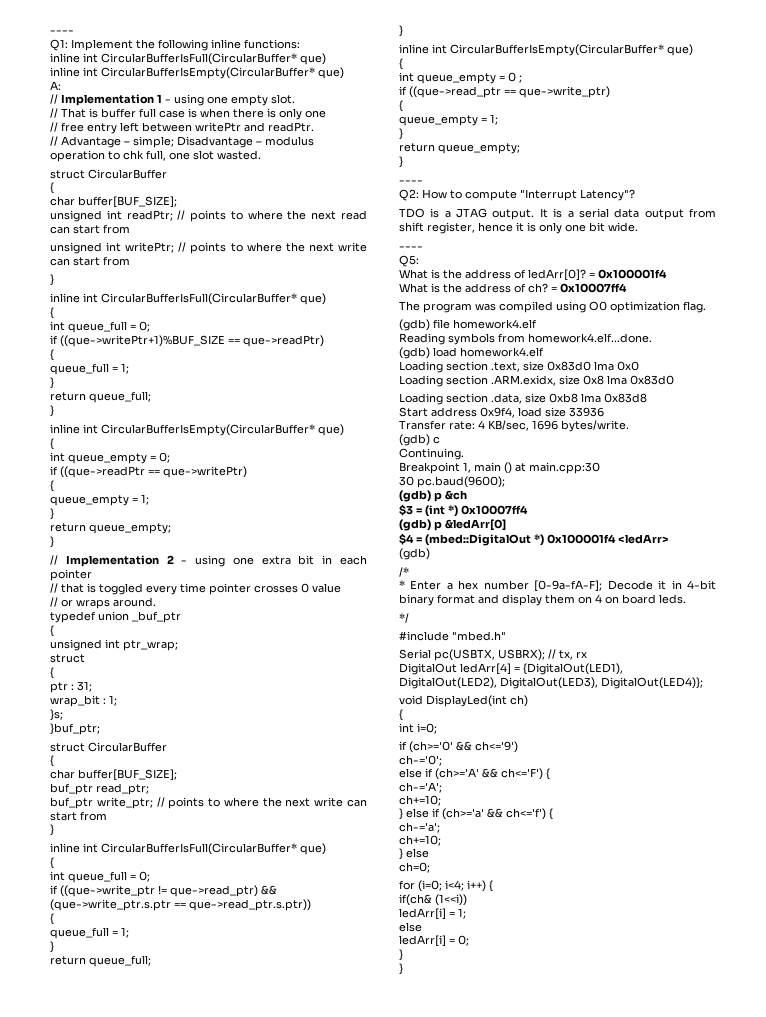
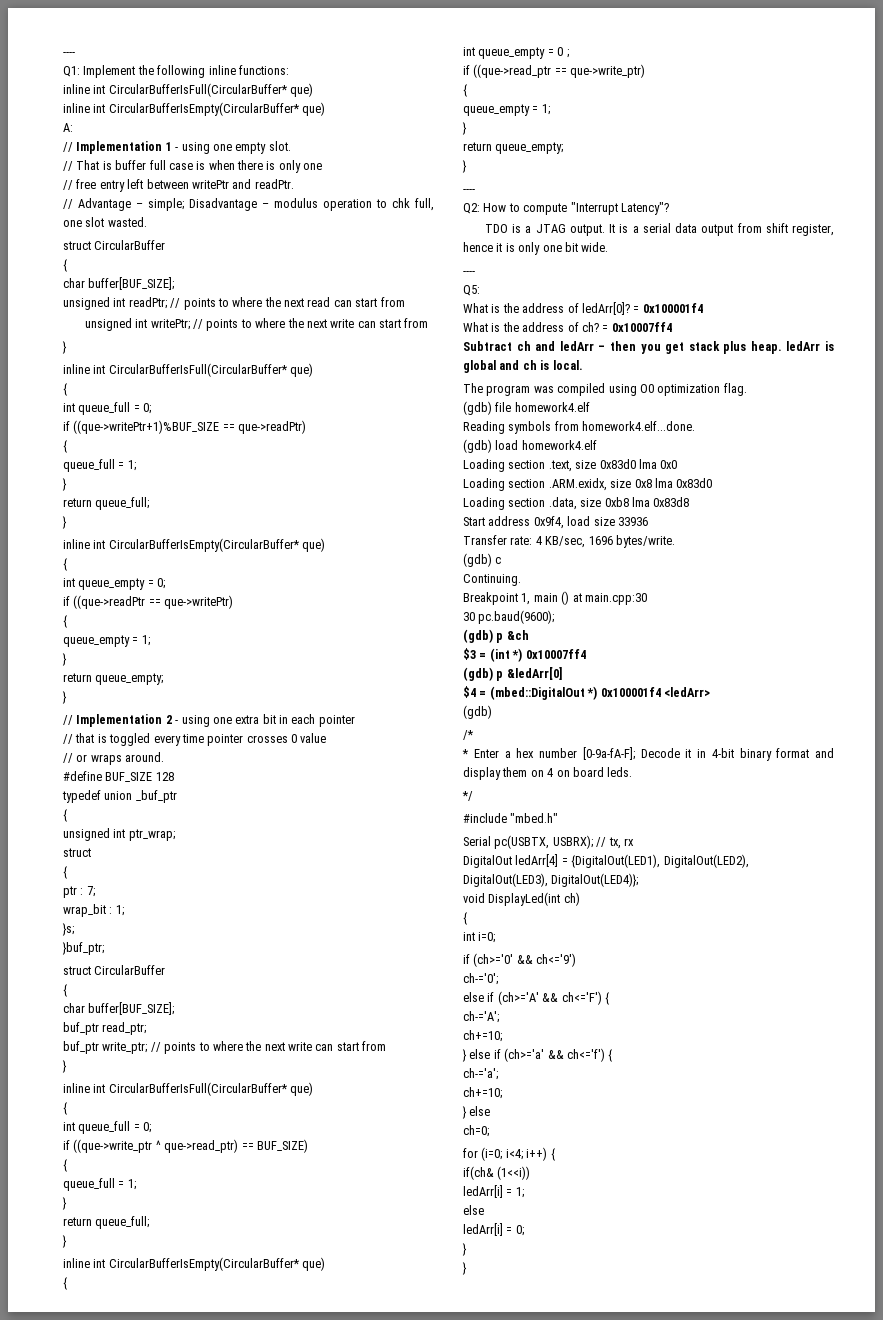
+ #define BUF_SIZE 128
- ptr : 31;
+ ptr : 7;
- if ((que->write_ptr != que->read_ptr) && (que->write_ptr.s.ptr == que->read_ptr.s.ptr))
+ if ((que->write_ptr ^ que->read_ptr) == BUF_SIZE)
+ Subtract ch and ledArr – then you get stack plus heap. ledArr is global and ch is local.

